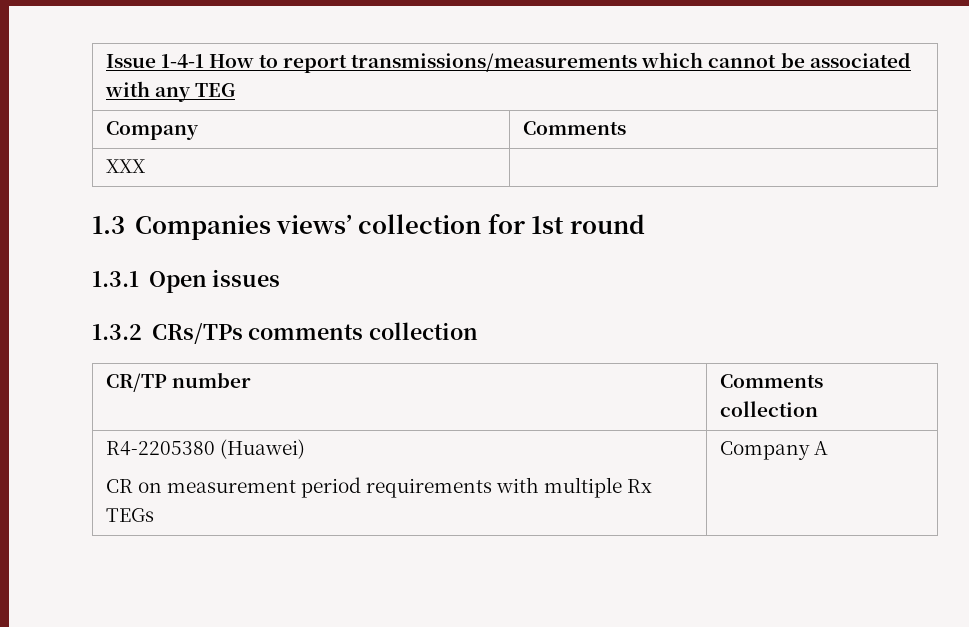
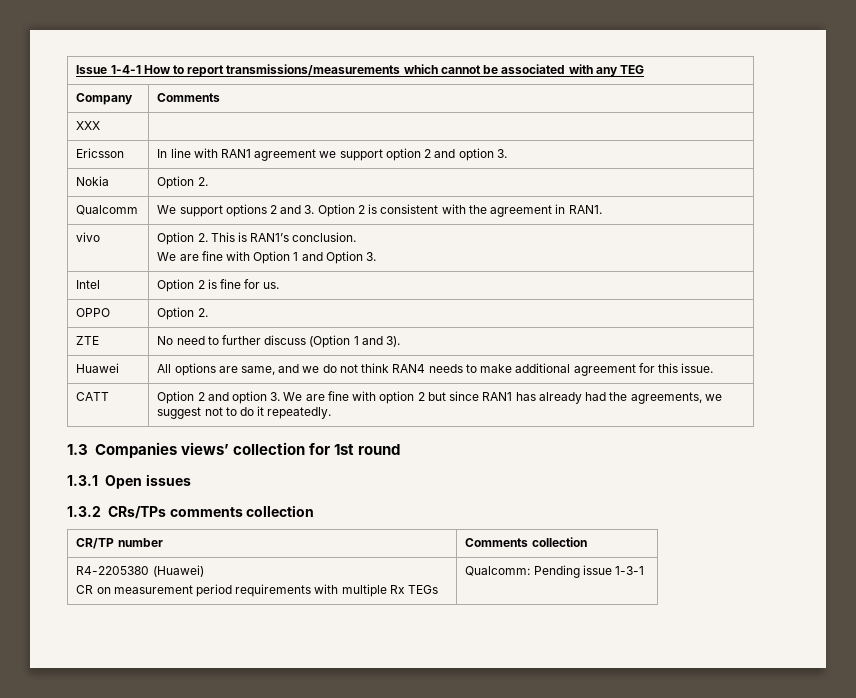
+ Ericsson | In line with RAN1 agreement we support option 2 and option 3.
+ Nokia | Option 2.
+ Qualcomm | We support options 2 and 3. Option 2 is consistent with the agreement in RAN1.
+ vivo | Option 2. This is RAN1’s conclusion.
+ We are fine with Option 1 and Option 3.
+ Intel | Option 2 is fine for us.
+ OPPO | Option 2.
+ ZTE | No need to further discuss (Option 1 and 3).
+ Huawei | All options are same, and we do not think RAN4 needs to make additional agreement for this issue.
+ CATT | Option 2 and option 3. We are fine with option 2 but since RAN1 has already had the agreements, we suggest not to do it repeatedly.
  R4-2205380 (Huawei)
- CR on measurement period requirements with multiple Rx TEGs | Company A
+ CR on measurement period requirements with multiple Rx TEGs | Qualcomm: Pending issue 1-3-1

